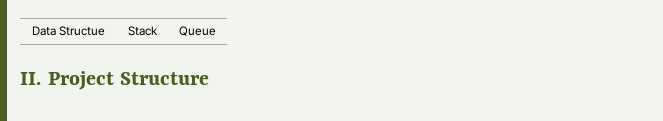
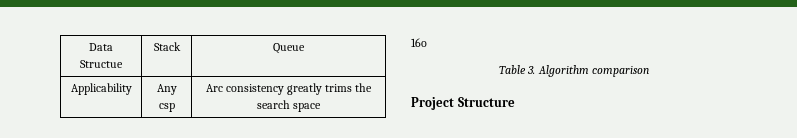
- II. Project Structure
+ Applicability | Any csp | Arc consistency greatly trims the search space
+ 16o
+ Table 3. Algorithm comparison
+ Project Structure

